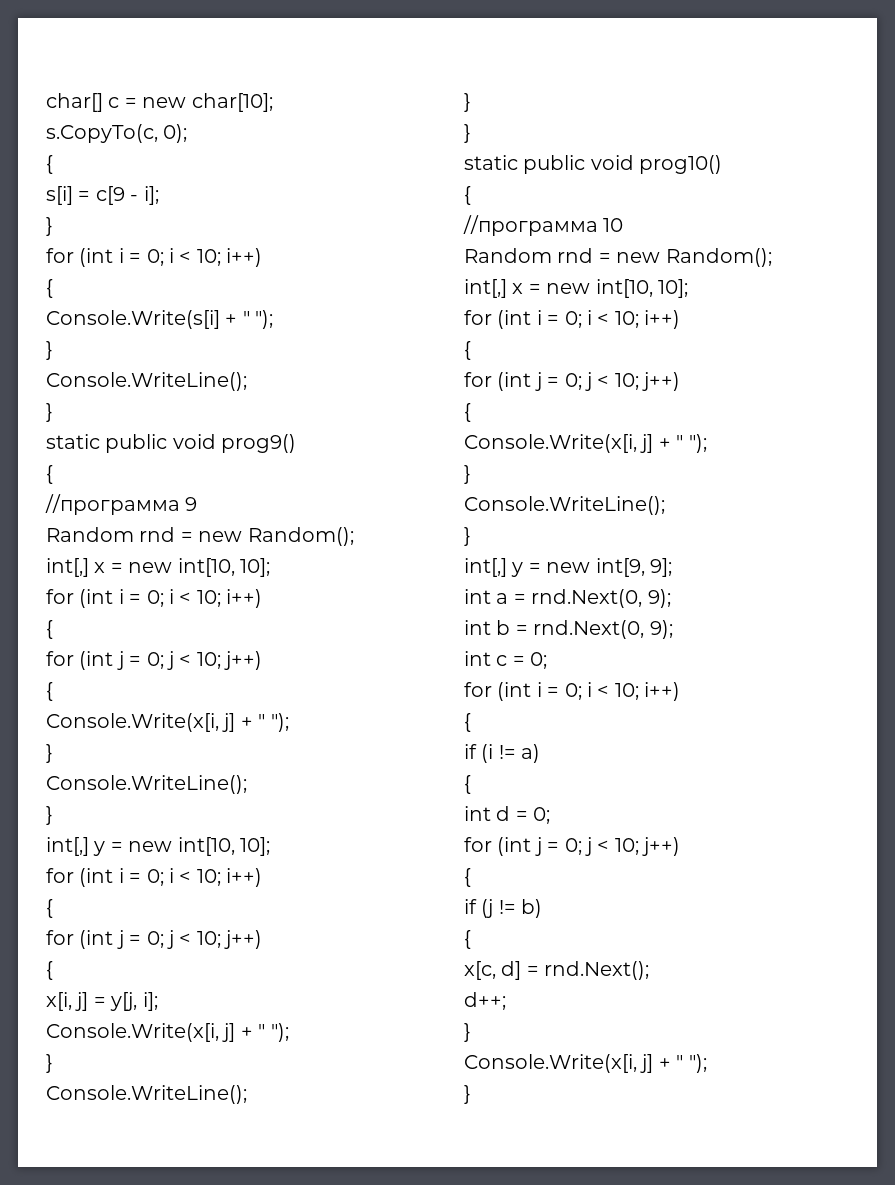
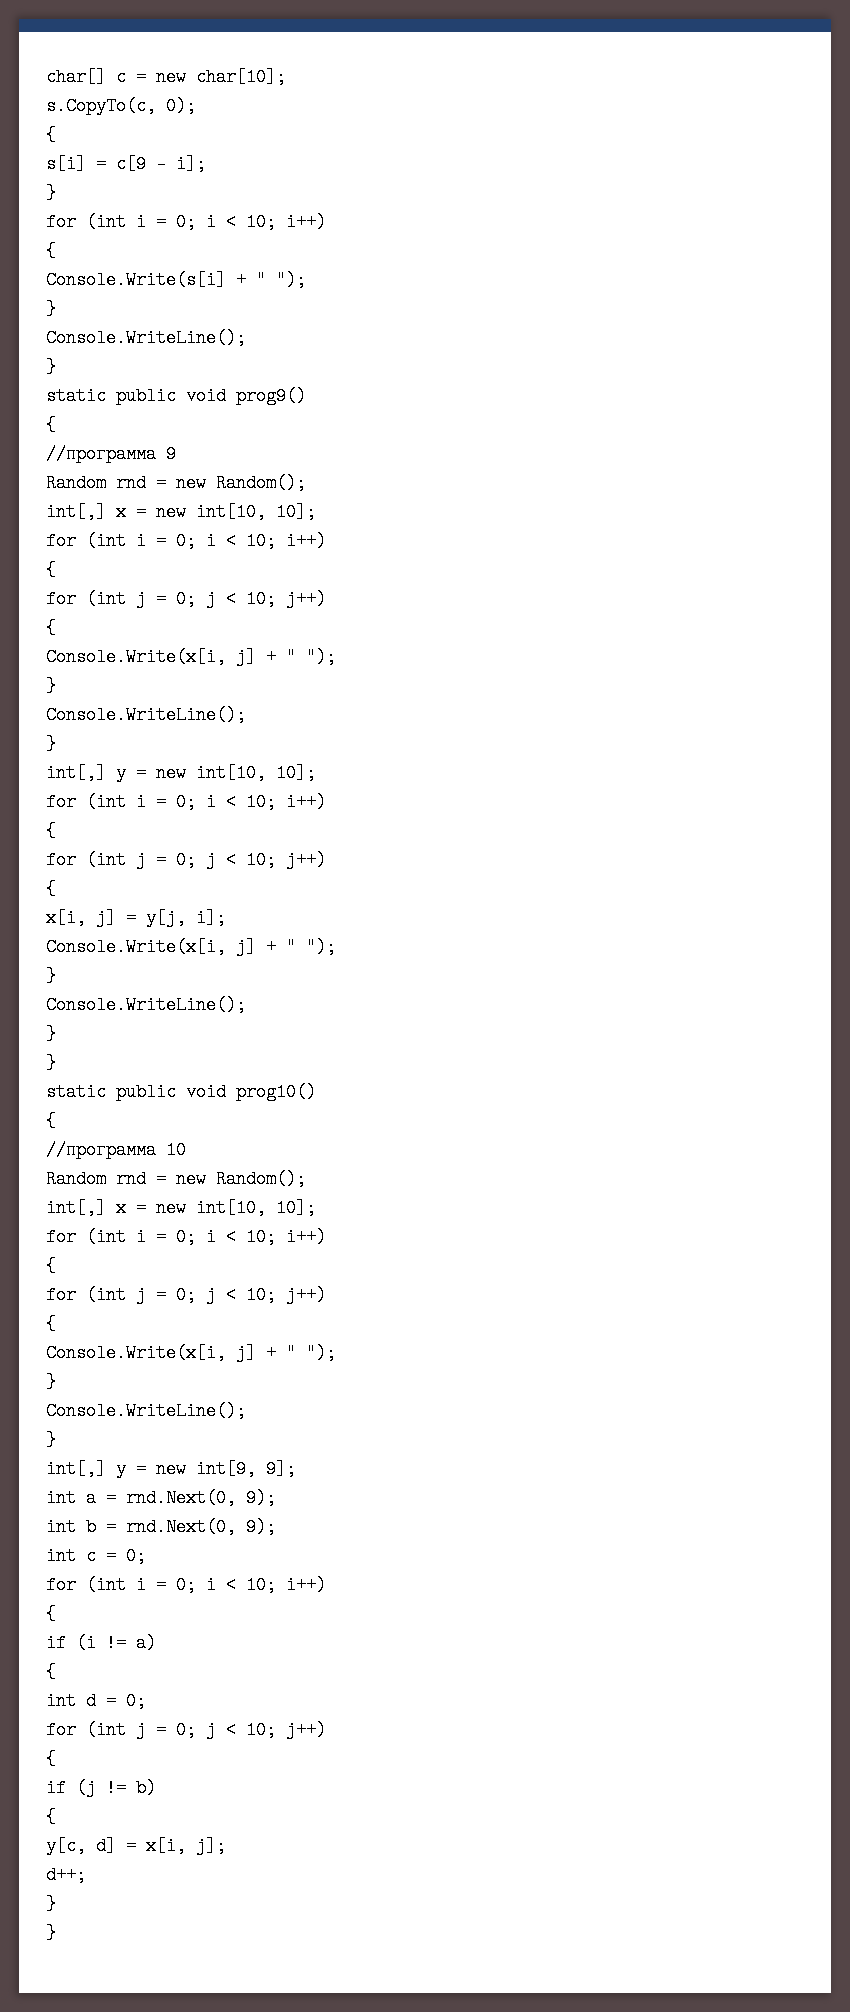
- x[c, d] = rnd.Next();
+ y[c, d] = x[i, j];
  d++;
  }
- Console.Write(x[i, j] + " ");

